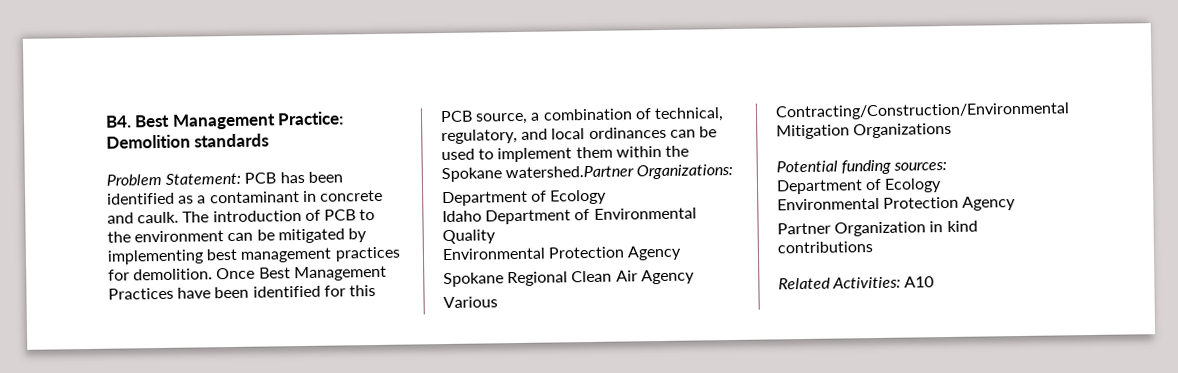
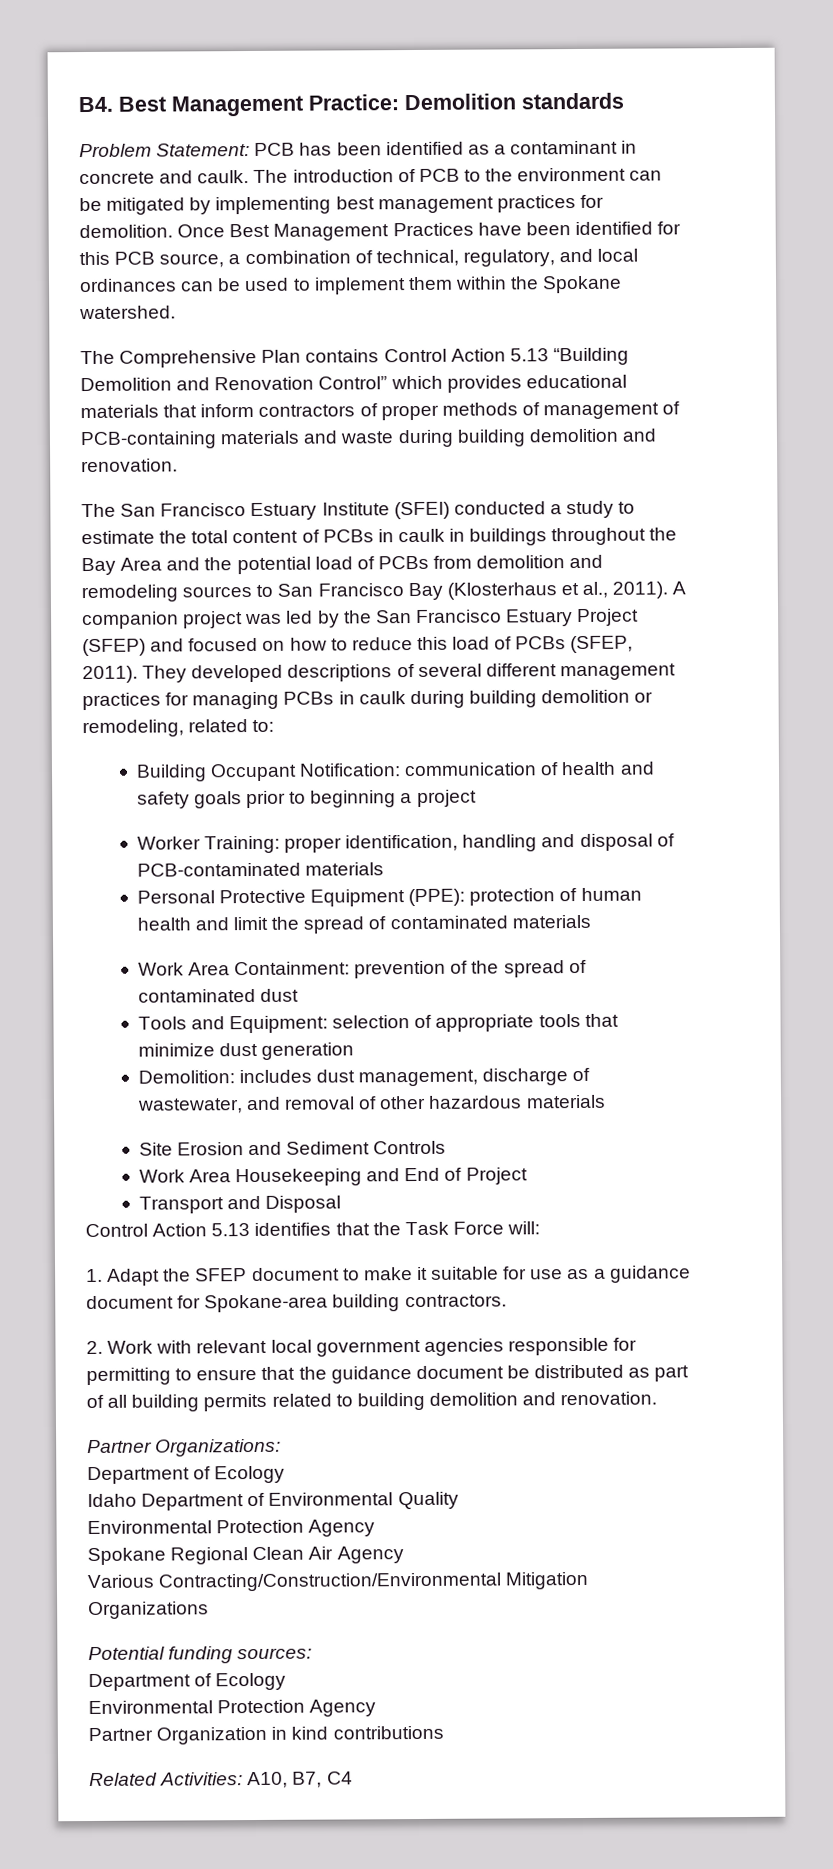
- Once Best Management Practices have been identified for this PCB source, a combination of technical, regulatory, and local ordinances can be used to implement them within the Spokane watershed.Partner Organizations:
+ Once Best Management Practices have been identified for this PCB source, a combination of technical, regulatory, and local ordinances can be used to implement them within the Spokane watershed.
+ The Comprehensive Plan contains Control Action 5.13 “Building Demolition and Renovation Control” which provides educational materials that inform contractors of proper methods of management of PCB‐containing materials and waste during building demolition and renovation.
+ The San Francisco Estuary Institute (SFEI) conducted a study to estimate the total content of PCBs in caulk in buildings throughout the Bay Area and the potential load of PCBs from demolition and remodeling sources to San Francisco Bay (Klosterhaus et al., 2011). A companion project was led by the San Francisco Estuary Project (SFEP) and focused on how to reduce this load of PCBs (SFEP, 2011). They developed descriptions of several different management practices for managing PCBs in caulk during building demolition or remodeling, related to:
+ Building Occupant Notification: communication of health and safety goals prior to beginning a project
+ Worker Training: proper identification, handling and disposal of PCB-contaminated materials
+ Personal Protective Equipment (PPE): protection of human health and limit the spread of contaminated materials
+ Work Area Containment: prevention of the spread of contaminated dust
+ Tools and Equipment: selection of appropriate tools that minimize dust generation
+ Demolition: includes dust management, discharge of wastewater, and removal of other hazardous materials
+ Site Erosion and Sediment Controls
+ Work Area Housekeeping and End of Project
+ Transport and Disposal
+ Control Action 5.13 identifies that the Task Force will:
+ 1. Adapt the SFEP document to make it suitable for use as a guidance document for Spokane-area building contractors.
+ 2. Work with relevant local government agencies responsible for permitting to ensure that the guidance document be distributed as part of all building permits related to building demolition and renovation.
+ Partner Organizations:
- Related Activities: A10
+ Related Activities: A10, B7, C4

